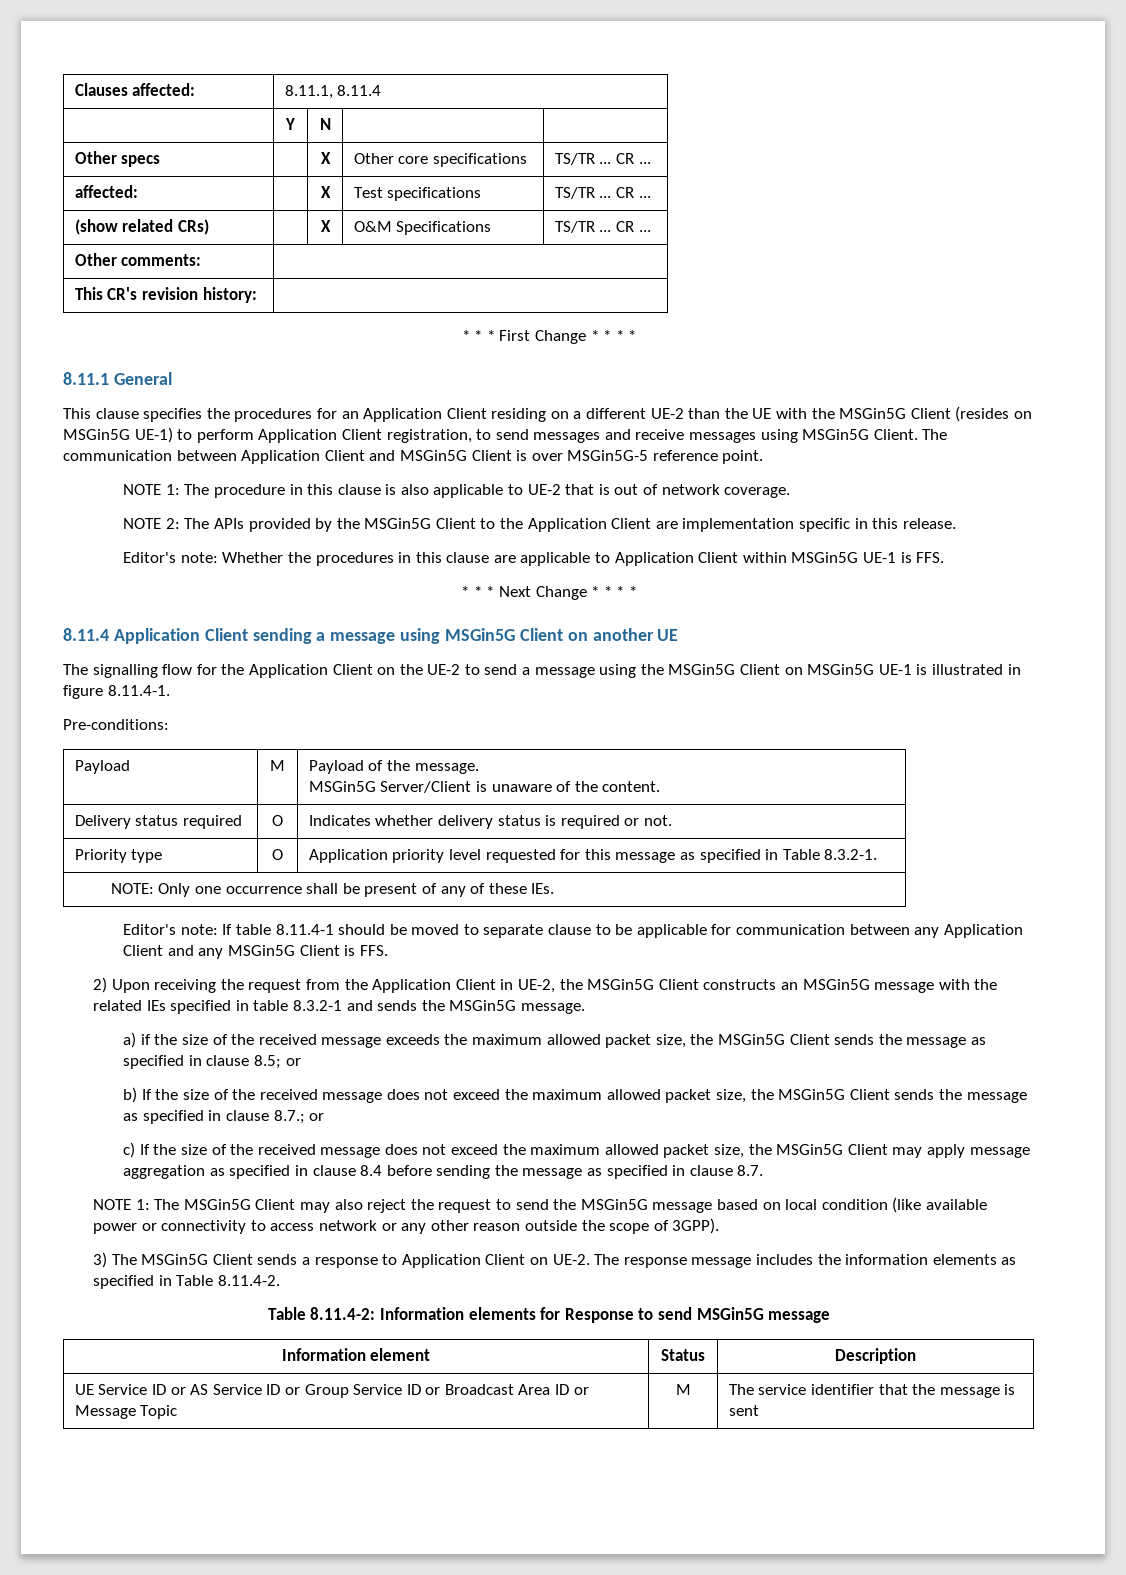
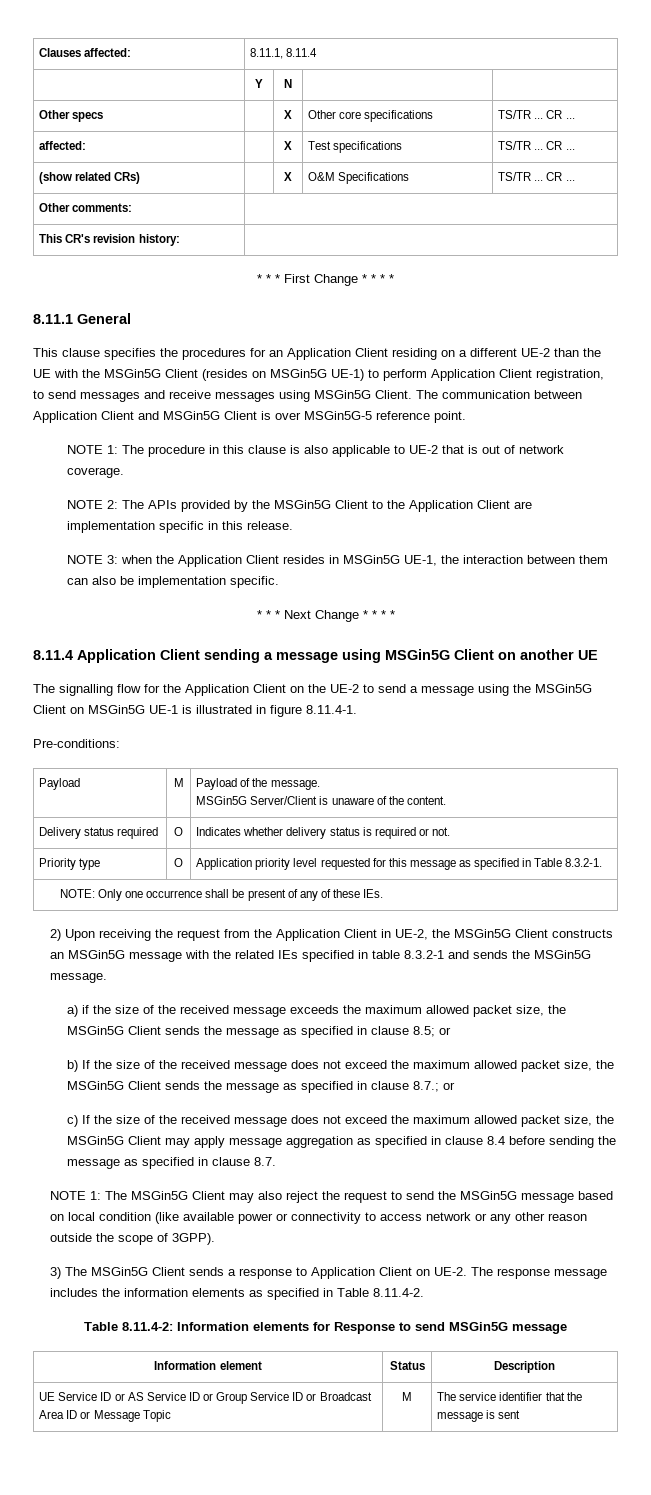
- Editor's note: Whether the procedures in this clause are applicable to Application Client within MSGin5G UE-1 is FFS.
+ NOTE 3: when the Application Client resides in MSGin5G UE-1, the interaction between them can also be implementation specific.
- Editor's note: If table 8.11.4-1 should be moved to separate clause to be applicable for communication between any Application Client and any MSGin5G Client is FFS.

